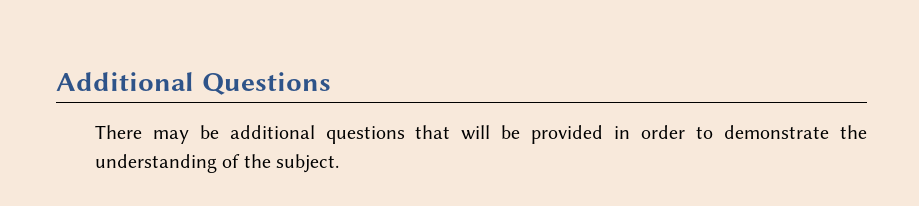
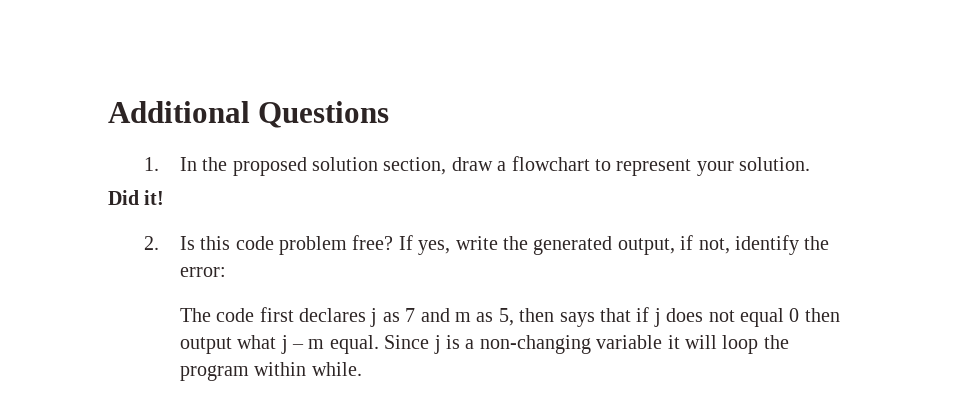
- There may be additional questions that will be provided in order to demonstrate the understanding of the subject.
+ 1. In the proposed solution section, draw a flowchart to represent your solution.
+ Did it!
+ 2. Is this code problem free? If yes, write the generated output, if not, identify the error:
+ The code first declares j as 7 and m as 5, then says that if j does not equal 0 then output what j – m equal. Since j is a non-changing variable it will loop the program within while.

